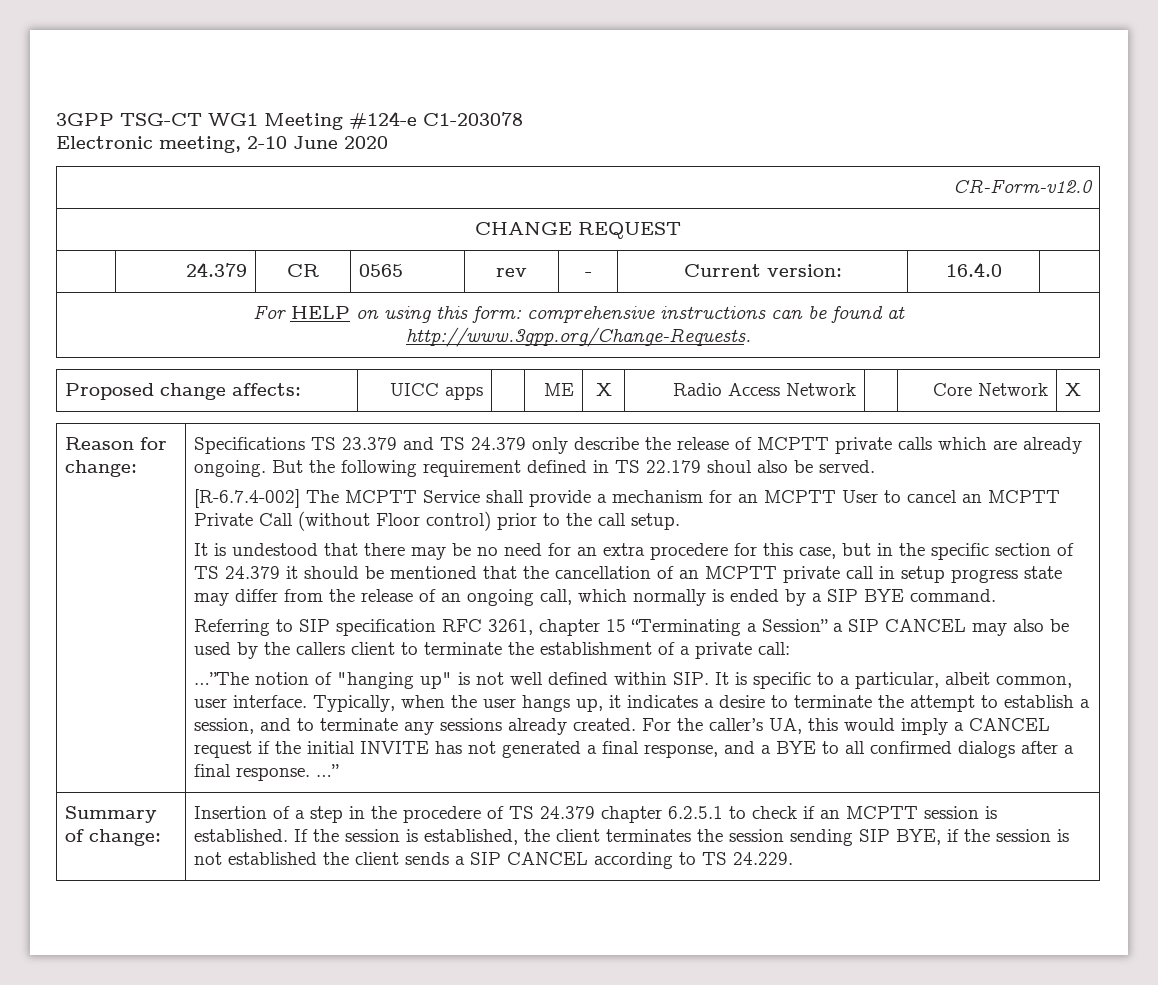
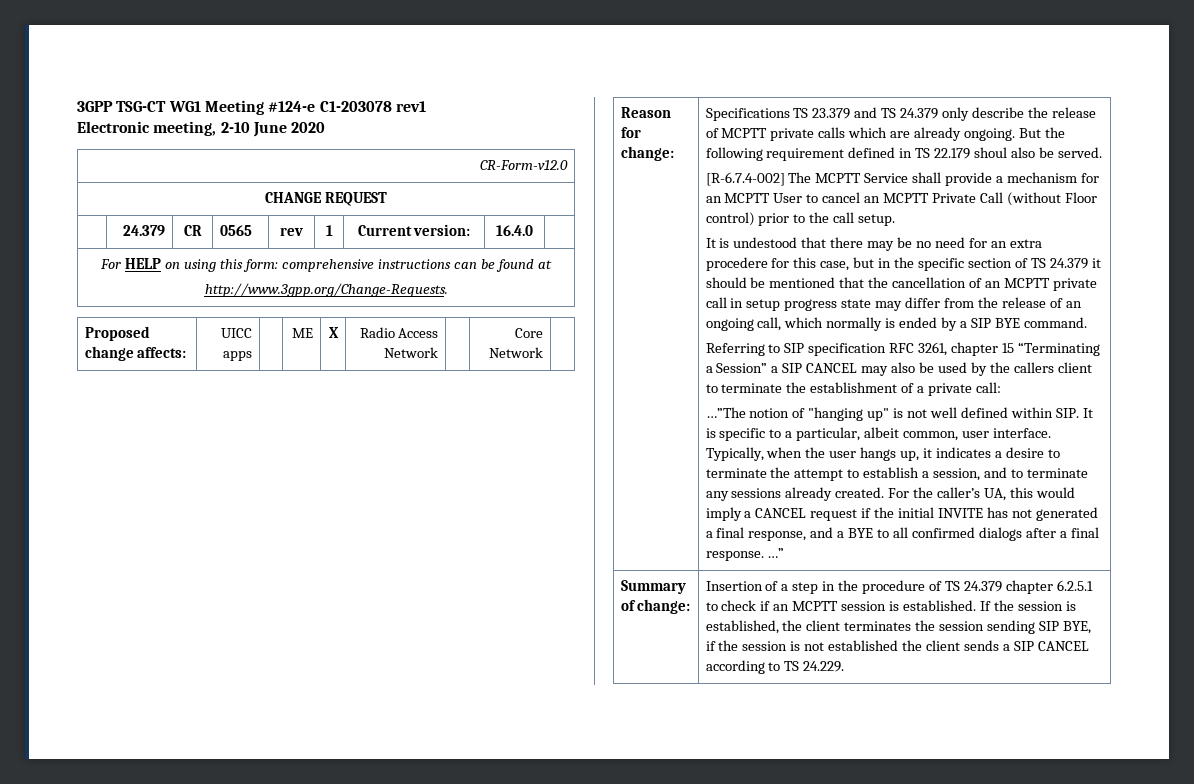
- 3GPP TSG-CT WG1 Meeting #124-e C1-203078
+ 3GPP TSG-CT WG1 Meeting #124-e C1-203078 rev1
- | 24.379 | CR | 0565 | rev | - | Current version: | 16.4.0 |
+ | 24.379 | CR | 0565 | rev | 1 | Current version: | 16.4.0 |
- Proposed change affects: | UICC apps | | ME | X | Radio Access Network | | Core Network | X
+ Proposed change affects: | UICC apps | | ME | X | Radio Access Network | | Core Network |
- Insertion of a step in the procedere of TS 24.379 chapter 6.2.5.1 to check if an MCPTT session is established.
+ Insertion of a step in the procedure of TS 24.379 chapter 6.2.5.1 to check if an MCPTT session is established.

